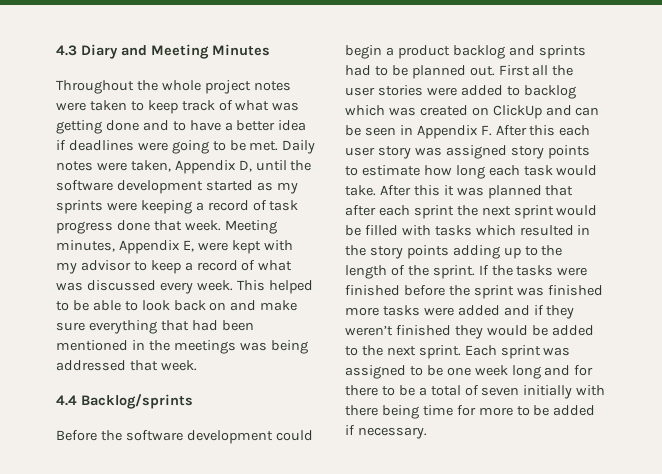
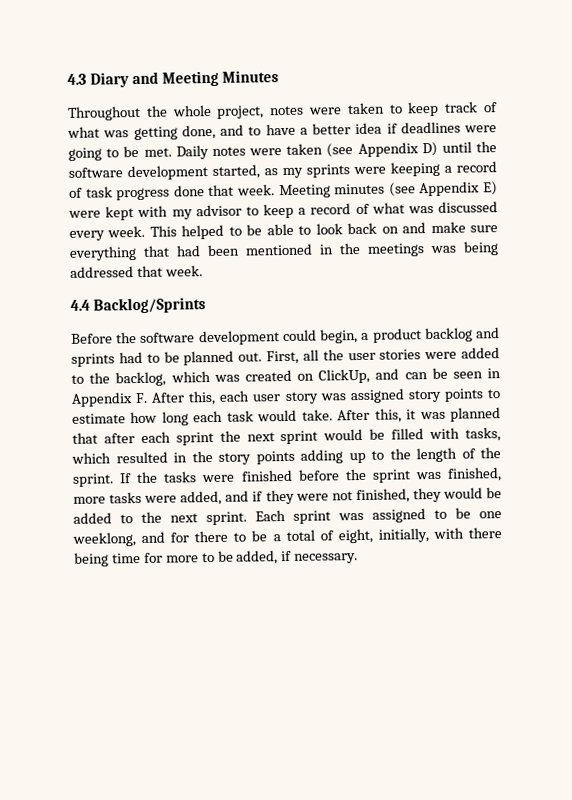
- Throughout the whole project notes were taken to keep track of what was getting done and to have a better idea if deadlines were going to be met.
+ Throughout the whole project, notes were taken to keep track of what was getting done, and to have a better idea if deadlines were going to be met.
- Daily notes were taken, Appendix D, until the software development started as my sprints were keeping a record of task progress done that week.
+ Daily notes were taken (see Appendix D) until the software development started, as my sprints were keeping a record of task progress done that week.
- Meeting minutes, Appendix E, were kept with my advisor to keep a record of what was discussed every week.
+ Meeting minutes (see Appendix E) were kept with my advisor to keep a record of what was discussed every week.
- 4.4 Backlog/sprints
+ 4.4 Backlog/Sprints
- Before the software development could begin a product backlog and sprints had to be planned out.
+ Before the software development could begin, a product backlog and sprints had to be planned out.
- First all the user stories were added to backlog which was created on ClickUp and can be seen in Appendix F. After this each user story was assigned story points to estimate how long each task would take.
+ First, all the user stories were added to the backlog, which was created on ClickUp, and can be seen in Appendix F. After this, each user story was assigned story points to estimate how long each task would take.
- After this it was planned that after each sprint the next sprint would be filled with tasks which resulted in the story points adding up to the length of the sprint.
+ After this, it was planned that after each sprint the next sprint would be filled with tasks, which resulted in the story points adding up to the length of the sprint.
- If the tasks were finished before the sprint was finished more tasks were added and if they weren’t finished they would be added to the next sprint.
+ If the tasks were finished before the sprint was finished, more tasks were added, and if they were not finished, they would be added to the next sprint.
- Each sprint was assigned to be one week long and for there to be a total of seven initially with there being time for more to be added if necessary.
+ Each sprint was assigned to be one weeklong, and for there to be a total of eight, initially, with there being time for more to be added, if necessary.

